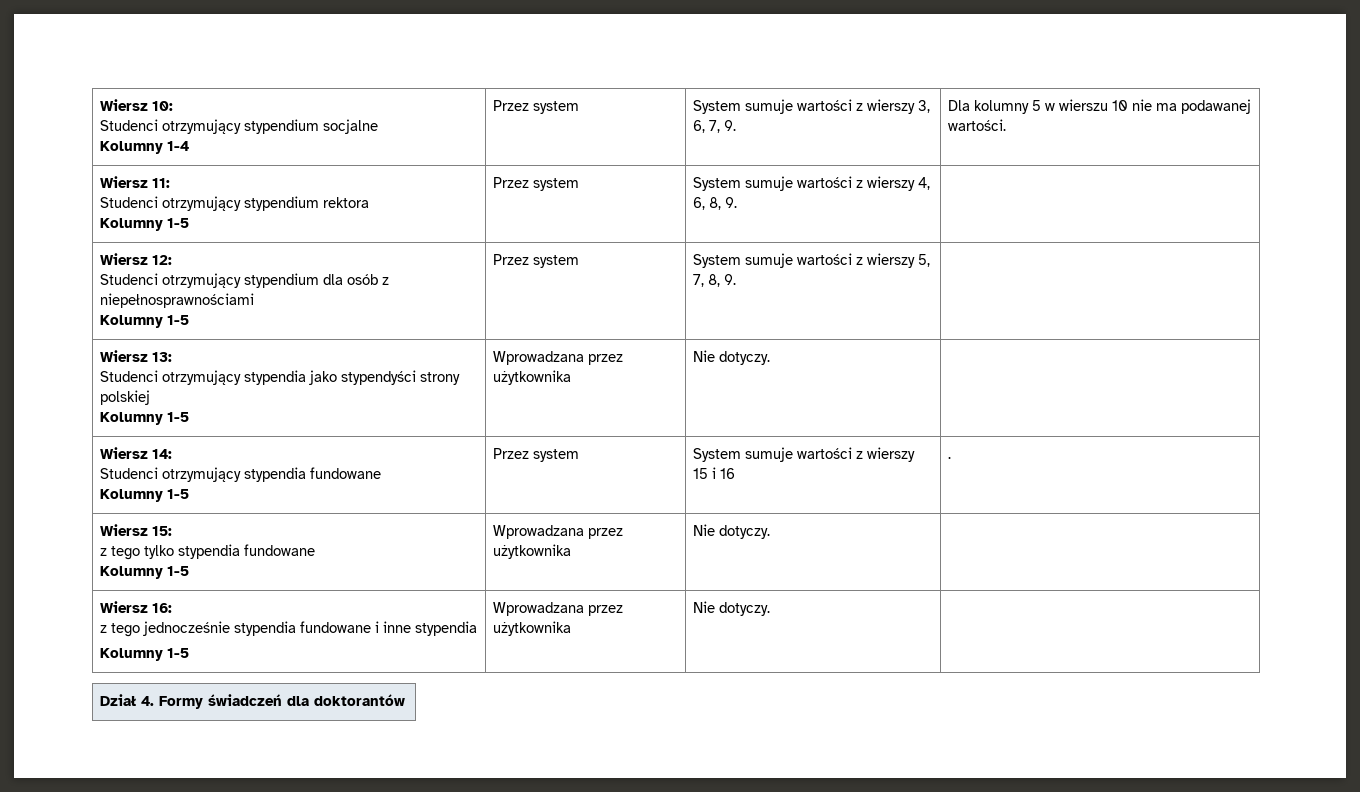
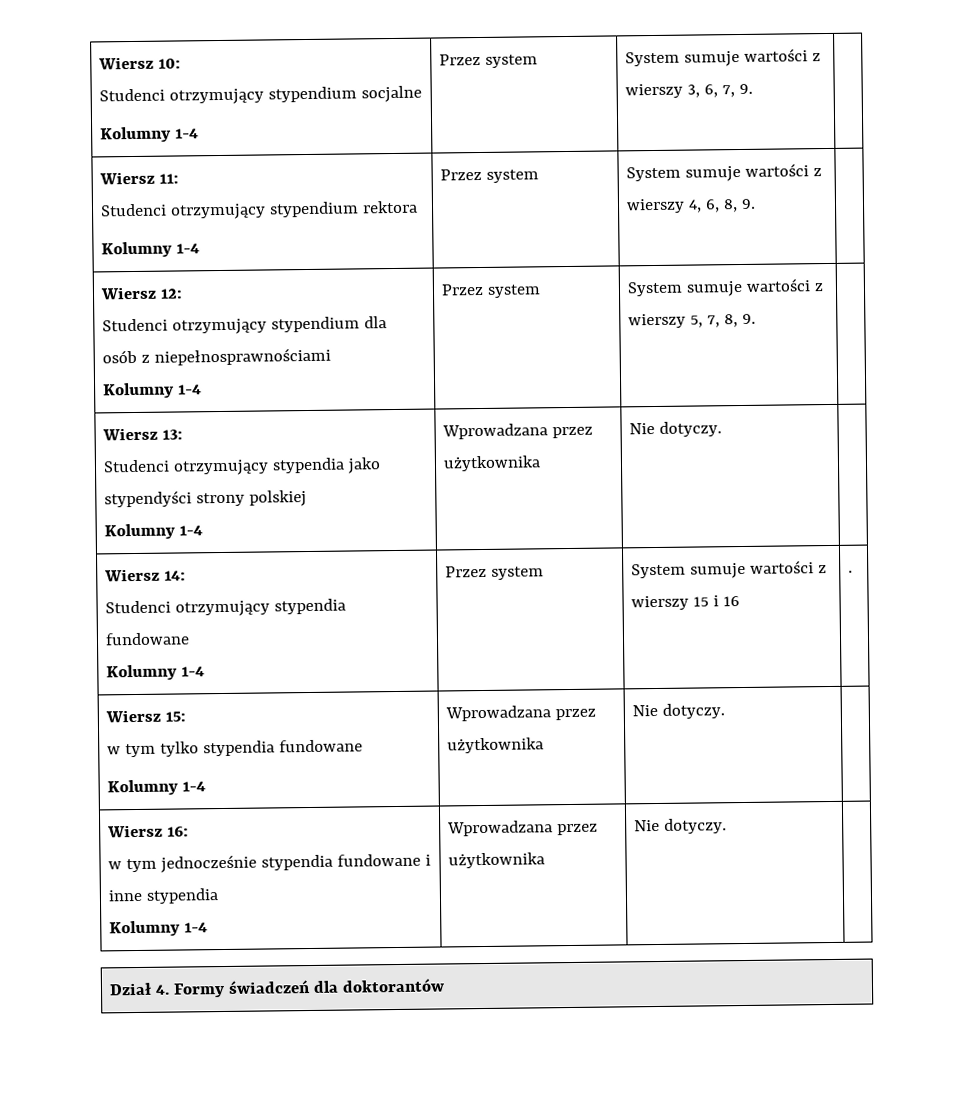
  Wiersz 10:
  Studenci otrzymujący stypendium socjalne
- Kolumny 1-4 | Przez system | System sumuje wartości z wierszy 3, 6, 7, 9. | Dla kolumny 5 w wierszu 10 nie ma podawanej wartości.
+ Kolumny 1-4 | Przez system | System sumuje wartości z wierszy 3, 6, 7, 9. |
  Wiersz 11:
  Studenci otrzymujący stypendium rektora
- Kolumny 1-5 | Przez system | System sumuje wartości z wierszy 4, 6, 8, 9. |
+ Kolumny 1-4 | Przez system | System sumuje wartości z wierszy 4, 6, 8, 9. |
  Wiersz 12:
  Studenci otrzymujący stypendium dla osób z niepełnosprawnościami
- Kolumny 1-5 | Przez system | System sumuje wartości z wierszy 5, 7, 8, 9. |
+ Kolumny 1-4 | Przez system | System sumuje wartości z wierszy 5, 7, 8, 9. |
  Wiersz 13:
  Studenci otrzymujący stypendia jako stypendyści strony polskiej
- Kolumny 1-5 | Wprowadzana przez użytkownika | Nie dotyczy. |
+ Kolumny 1-4 | Wprowadzana przez użytkownika | Nie dotyczy. |
  Wiersz 14:
  Studenci otrzymujący stypendia fundowane
- Kolumny 1-5 | Przez system | System sumuje wartości z wierszy 15 i 16 | .
+ Kolumny 1-4 | Przez system | System sumuje wartości z wierszy 15 i 16 | .
  Wiersz 15:
- z tego tylko stypendia fundowane
- Kolumny 1-5 | Wprowadzana przez użytkownika | Nie dotyczy. |
+ w tym tylko stypendia fundowane
+ Kolumny 1-4 | Wprowadzana przez użytkownika | Nie dotyczy. |
  Wiersz 16:
- z tego jednocześnie stypendia fundowane i inne stypendia
- Kolumny 1-5 | Wprowadzana przez użytkownika | Nie dotyczy. |
+ w tym jednocześnie stypendia fundowane i inne stypendia
+ Kolumny 1-4 | Wprowadzana przez użytkownika | Nie dotyczy. |

